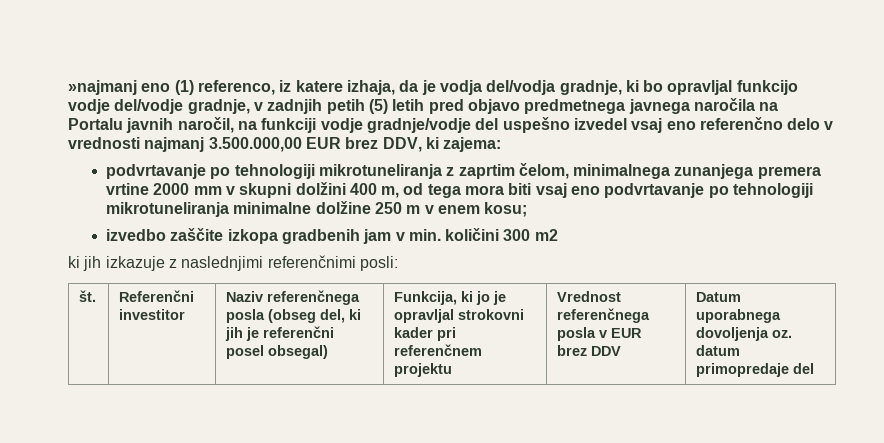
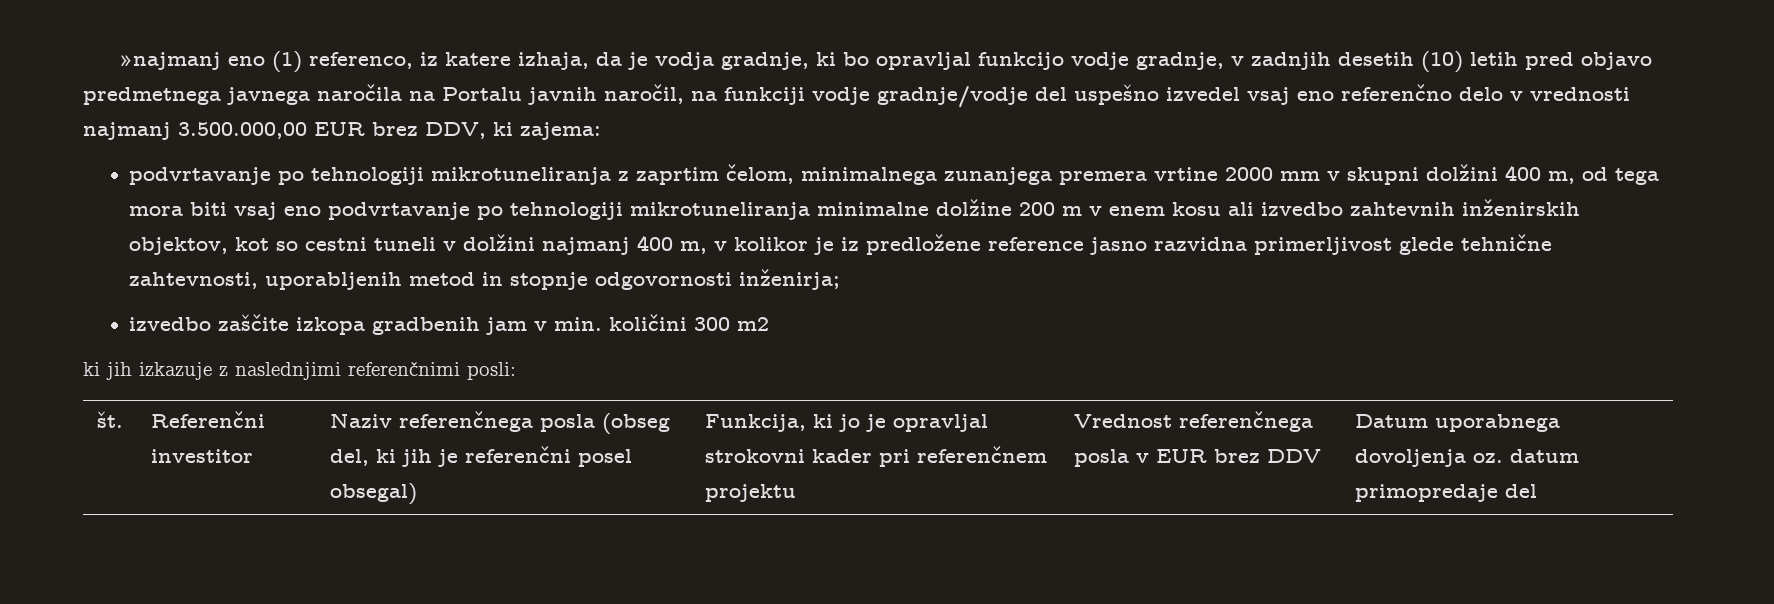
- »najmanj eno (1) referenco, iz katere izhaja, da je vodja del/vodja gradnje, ki bo opravljal funkcijo vodje del/vodje gradnje, v zadnjih petih (5) letih pred objavo predmetnega javnega naročila na Portalu javnih naročil, na funkciji vodje gradnje/vodje del uspešno izvedel vsaj eno referenčno delo v vrednosti najmanj 3.500.000,00 EUR brez DDV, ki zajema:
+ »najmanj eno (1) referenco, iz katere izhaja, da je vodja gradnje, ki bo opravljal funkcijo vodje gradnje, v zadnjih desetih (10) letih pred objavo predmetnega javnega naročila na Portalu javnih naročil, na funkciji vodje gradnje/vodje del uspešno izvedel vsaj eno referenčno delo v vrednosti najmanj 3.500.000,00 EUR brez DDV, ki zajema:
- podvrtavanje po tehnologiji mikrotuneliranja z zaprtim čelom, minimalnega zunanjega premera vrtine 2000 mm v skupni dolžini 400 m, od tega mora biti vsaj eno podvrtavanje po tehnologiji mikrotuneliranja minimalne dolžine 250 m v enem kosu;
+ podvrtavanje po tehnologiji mikrotuneliranja z zaprtim čelom, minimalnega zunanjega premera vrtine 2000 mm v skupni dolžini 400 m, od tega mora biti vsaj eno podvrtavanje po tehnologiji mikrotuneliranja minimalne dolžine 200 m v enem kosu ali izvedbo zahtevnih inženirskih objektov, kot so cestni tuneli v dolžini najmanj 400 m, v kolikor je iz predložene reference jasno razvidna primerljivost glede tehnične zahtevnosti, uporabljenih metod in stopnje odgovornosti inženirja;

